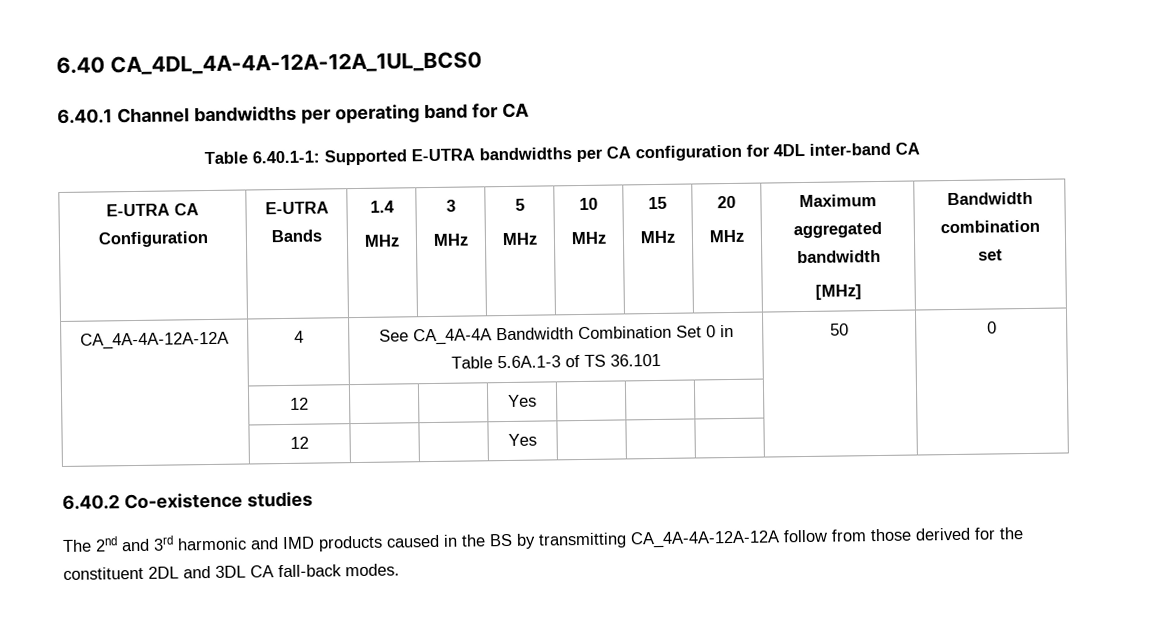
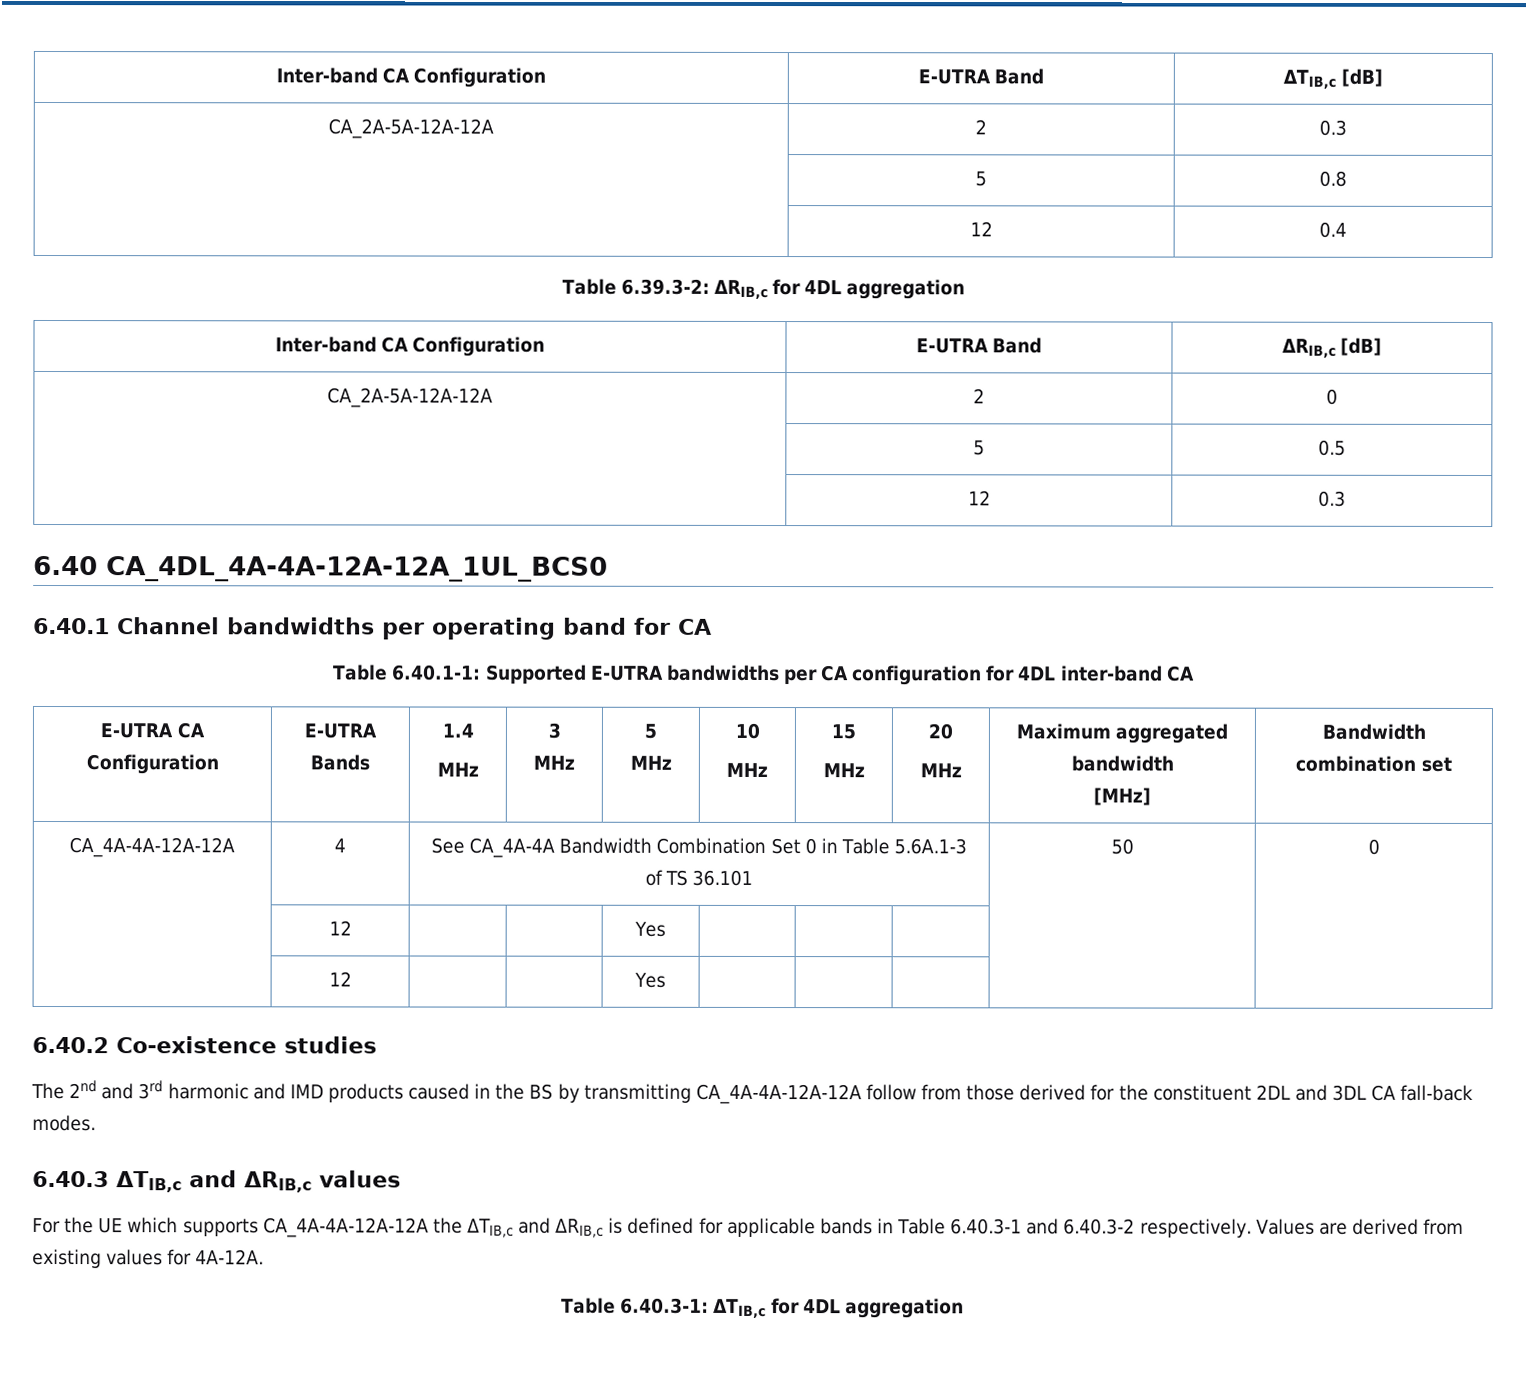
+ Inter-band CA Configuration | E-UTRA Band | ΔTIB,c [dB]
+ CA_2A-5A-12A-12A | 2 | 0.3
+ | 5 | 0.8
+ | 12 | 0.4
+ Table 6.39.3-2: ΔRIB,c for 4DL aggregation
+ Inter-band CA Configuration | E-UTRA Band | ΔRIB,c [dB]
+ CA_2A-5A-12A-12A | 2 | 0
+ | 5 | 0.5
+ | 12 | 0.3
+ 6.40.3 ΔTIB,c and ΔRIB,c values
+ For the UE which supports CA_4A-4A-12A-12A the ΔTIB,c and ΔRIB,c is defined for applicable bands in Table 6.40.3-1 and 6.40.3-2 respectively. Values are derived from existing values for 4A-12A.
+ Table 6.40.3-1: ΔTIB,c for 4DL aggregation

